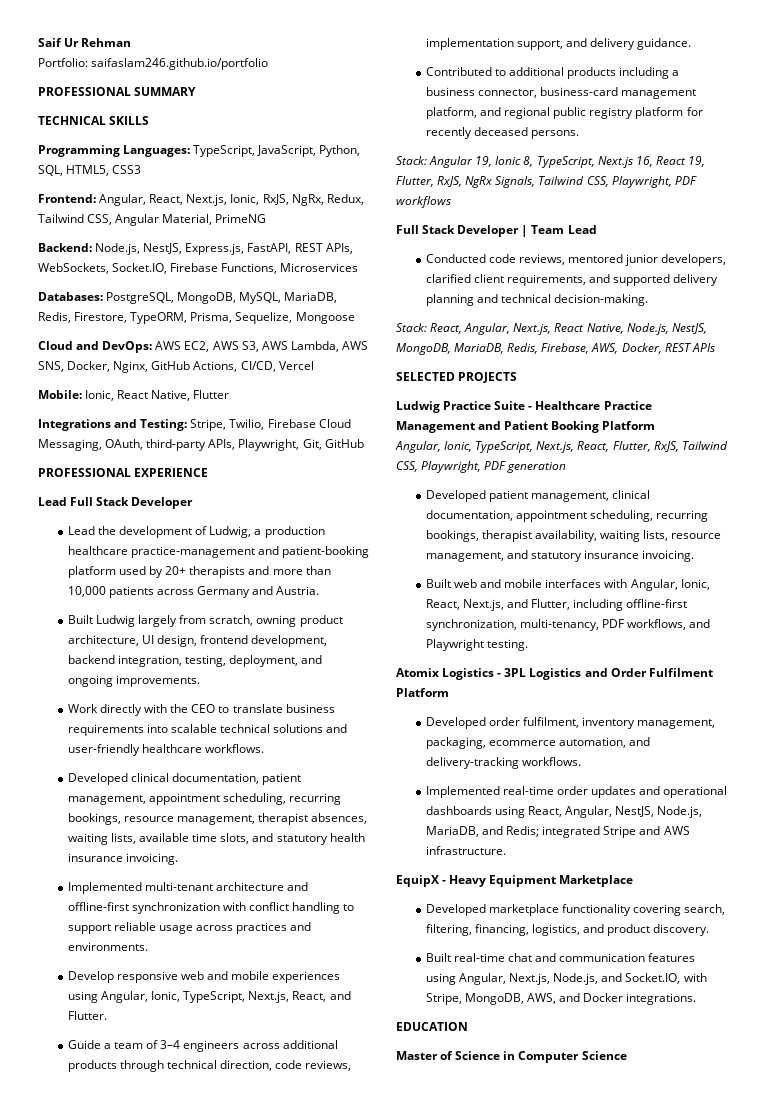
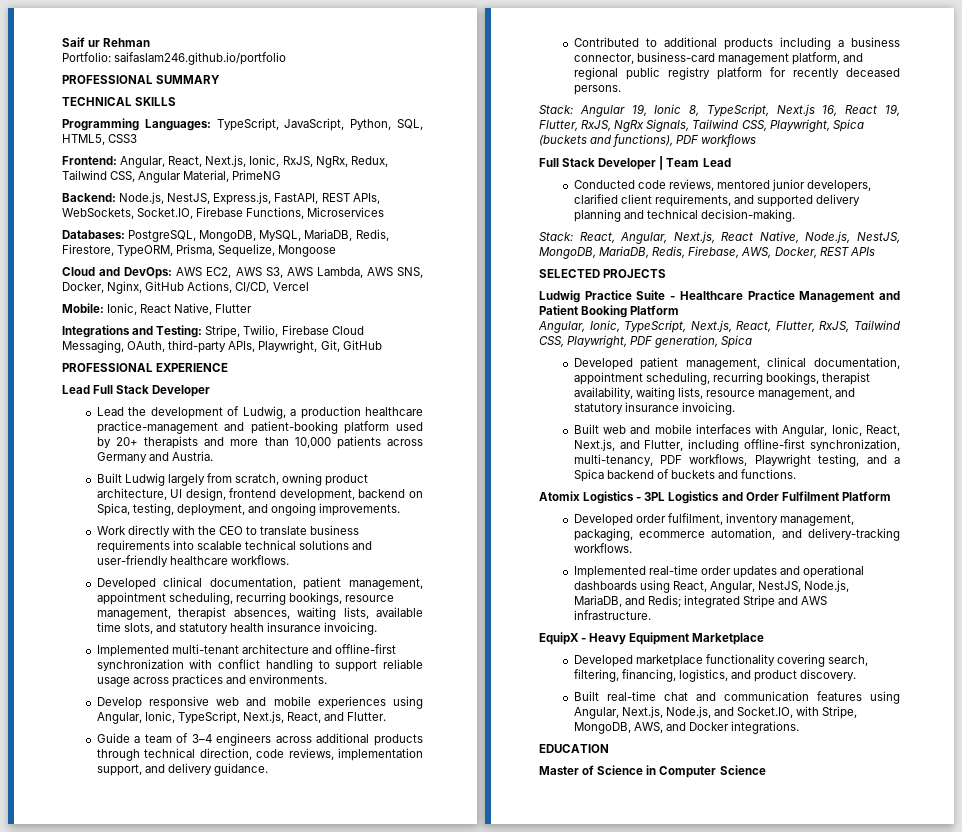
- Saif Ur Rehman
+ Saif ur Rehman
- Built Ludwig largely from scratch, owning product architecture, UI design, frontend development, backend integration, testing, deployment, and ongoing improvements.
+ Built Ludwig largely from scratch, owning product architecture, UI design, frontend development, backend on Spica, testing, deployment, and ongoing improvements.
- Stack: Angular 19, Ionic 8, TypeScript, Next.js 16, React 19, Flutter, RxJS, NgRx Signals, Tailwind CSS, Playwright, PDF workflows
+ Stack: Angular 19, Ionic 8, TypeScript, Next.js 16, React 19, Flutter, RxJS, NgRx Signals, Tailwind CSS, Playwright, Spica (buckets and functions), PDF workflows
- Angular, Ionic, TypeScript, Next.js, React, Flutter, RxJS, Tailwind CSS, Playwright, PDF generation
+ Angular, Ionic, TypeScript, Next.js, React, Flutter, RxJS, Tailwind CSS, Playwright, PDF generation, Spica
- Built web and mobile interfaces with Angular, Ionic, React, Next.js, and Flutter, including offline-first synchronization, multi-tenancy, PDF workflows, and Playwright testing.
+ Built web and mobile interfaces with Angular, Ionic, React, Next.js, and Flutter, including offline-first synchronization, multi-tenancy, PDF workflows, Playwright testing, and a Spica backend of buckets and functions.

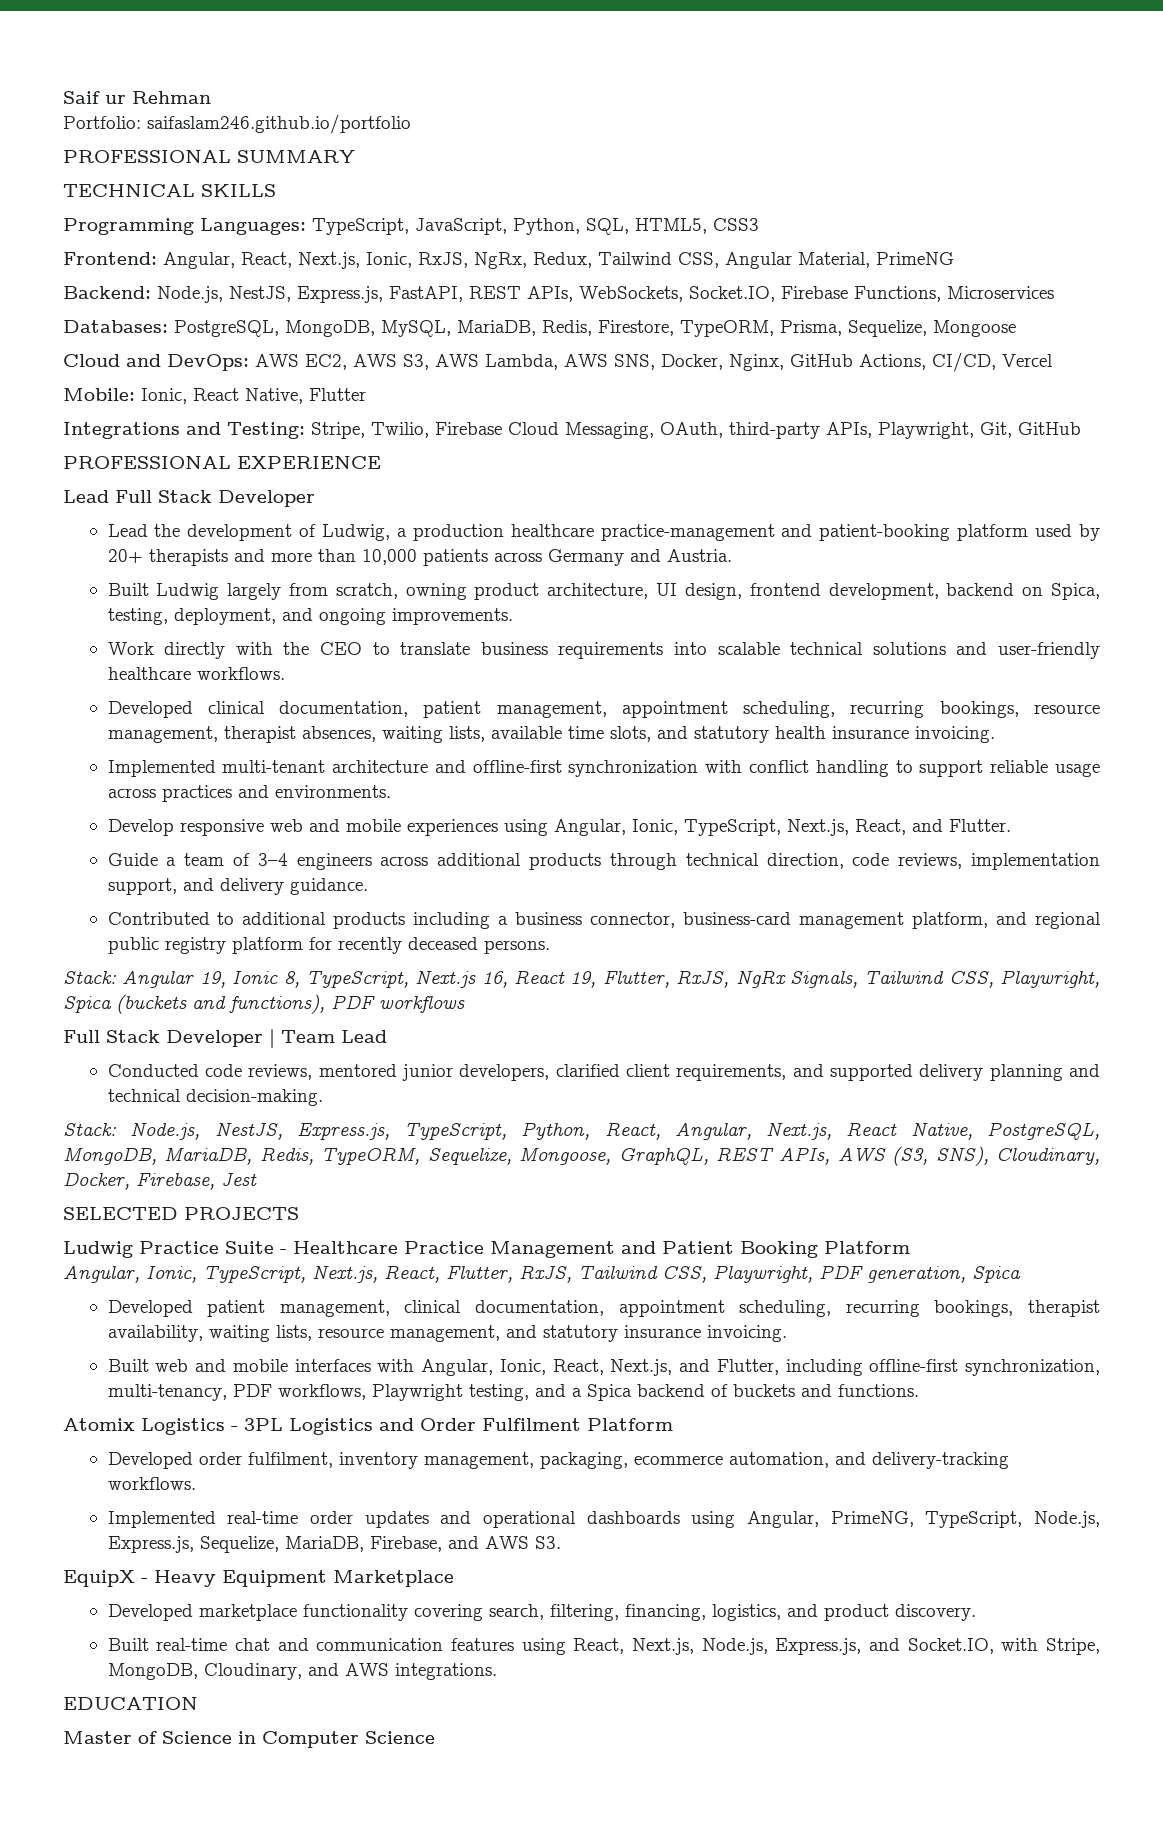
- Stack: React, Angular, Next.js, React Native, Node.js, NestJS, MongoDB, MariaDB, Redis, Firebase, AWS, Docker, REST APIs
+ Stack: Node.js, NestJS, Express.js, TypeScript, Python, React, Angular, Next.js, React Native, PostgreSQL, MongoDB, MariaDB, Redis, TypeORM, Sequelize, Mongoose, GraphQL, REST APIs, AWS (S3, SNS), Cloudinary, Docker, Firebase, Jest
- Implemented real-time order updates and operational dashboards using React, Angular, NestJS, Node.js, MariaDB, and Redis; integrated Stripe and AWS infrastructure.
+ Implemented real-time order updates and operational dashboards using Angular, PrimeNG, TypeScript, Node.js, Express.js, Sequelize, MariaDB, Firebase, and AWS S3.
- Built real-time chat and communication features using Angular, Next.js, Node.js, and Socket.IO, with Stripe, MongoDB, AWS, and Docker integrations.
+ Built real-time chat and communication features using React, Next.js, Node.js, Express.js, and Socket.IO, with Stripe, MongoDB, Cloudinary, and AWS integrations.

